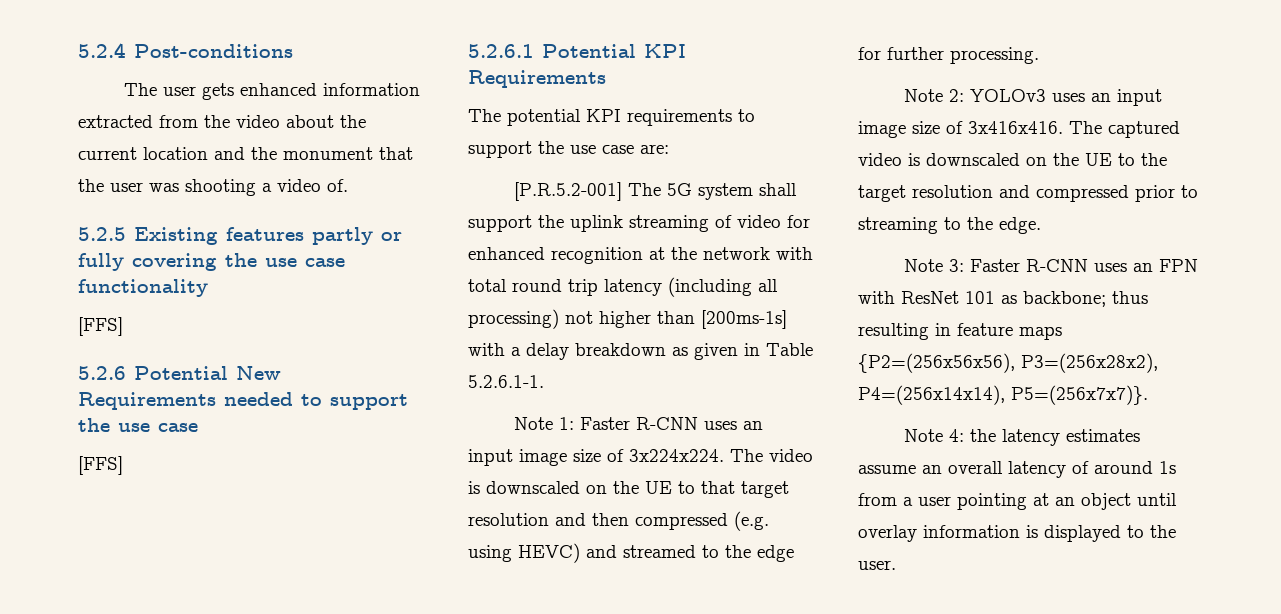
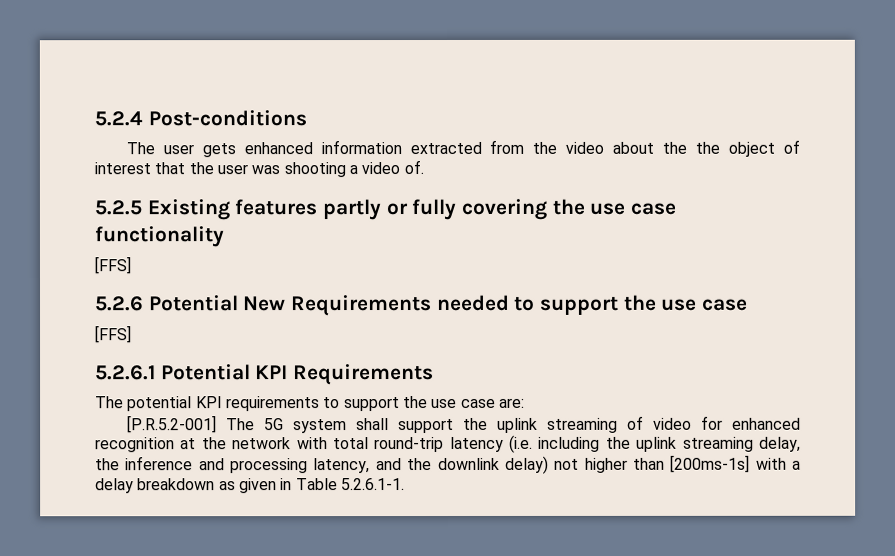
- The user gets enhanced information extracted from the video about the current location and the monument that the user was shooting a video of.
+ The user gets enhanced information extracted from the video about the the object of interest that the user was shooting a video of.
- [P.R.5.2-001] The 5G system shall support the uplink streaming of video for enhanced recognition at the network with total round trip latency (including all processing) not higher than [200ms-1s] with a delay breakdown as given in Table 5.2.6.1-1.
+ [P.R.5.2-001] The 5G system shall support the uplink streaming of video for enhanced recognition at the network with total round-trip latency (i.e. including the uplink streaming delay, the inference and processing latency, and the downlink delay) not higher than [200ms-1s] with a delay breakdown as given in Table 5.2.6.1-1.
- Note 1: Faster R-CNN uses an input image size of 3x224x224. The video is downscaled on the UE to that target resolution and then compressed (e.g. using HEVC) and streamed to the edge for further processing.
- Note 2: YOLOv3 uses an input image size of 3x416x416. The captured video is downscaled on the UE to the target resolution and compressed prior to streaming to the edge.
- Note 3: Faster R-CNN uses an FPN with ResNet 101 as backbone; thus resulting in feature maps {P2=(256x56x56), P3=(256x28x2), P4=(256x14x14), P5=(256x7x7)}.
- Note 4: the latency estimates assume an overall latency of around 1s from a user pointing at an object until overlay information is displayed to the user.

